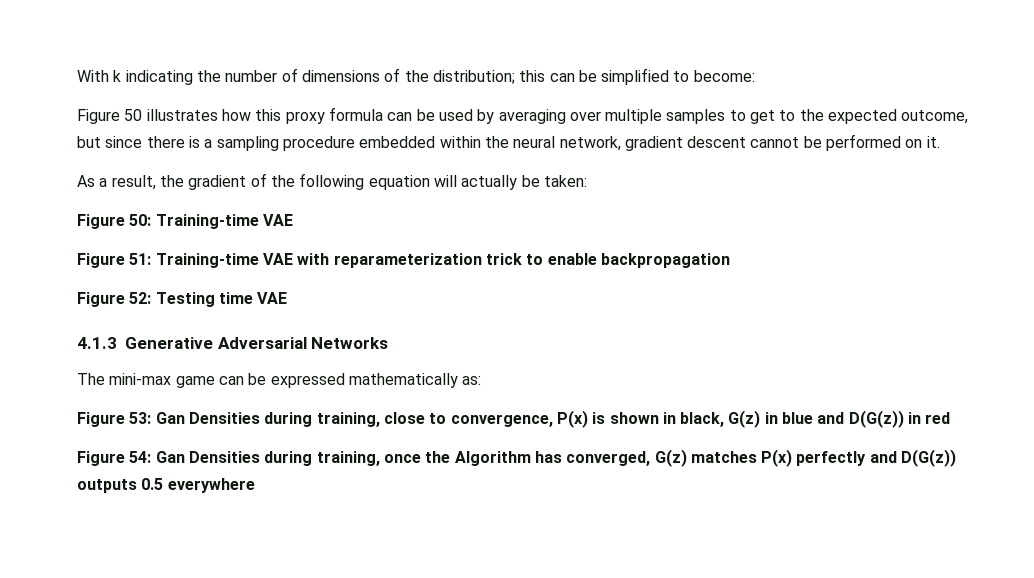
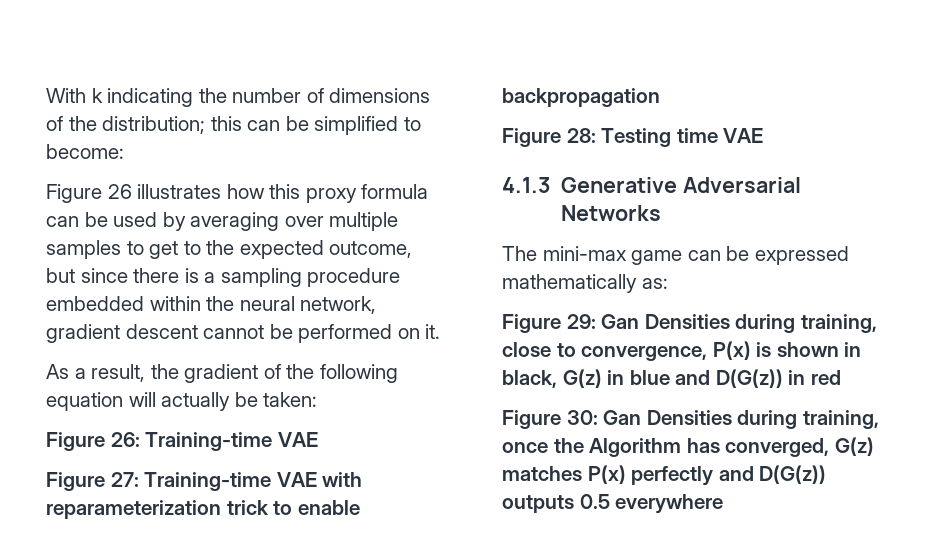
- Figure 50 illustrates how this proxy formula can be used by averaging over multiple samples to get to the expected outcome, but since there is a sampling procedure embedded within the neural network, gradient descent cannot be performed on it.
+ Figure 26 illustrates how this proxy formula can be used by averaging over multiple samples to get to the expected outcome, but since there is a sampling procedure embedded within the neural network, gradient descent cannot be performed on it.
- Figure 50: Training-time VAE
+ Figure 26: Training-time VAE
- Figure 51: Training-time VAE with reparameterization trick to enable backpropagation
+ Figure 27: Training-time VAE with reparameterization trick to enable backpropagation
- Figure 52: Testing time VAE
+ Figure 28: Testing time VAE
- Figure 53: Gan Densities during training, close to convergence, P(x) is shown in black, G(z) in blue and D(G(z)) in red
+ Figure 29: Gan Densities during training, close to convergence, P(x) is shown in black, G(z) in blue and D(G(z)) in red
- Figure 54: Gan Densities during training, once the Algorithm has converged, G(z) matches P(x) perfectly and D(G(z)) outputs 0.5 everywhere
+ Figure 30: Gan Densities during training, once the Algorithm has converged, G(z) matches P(x) perfectly and D(G(z)) outputs 0.5 everywhere

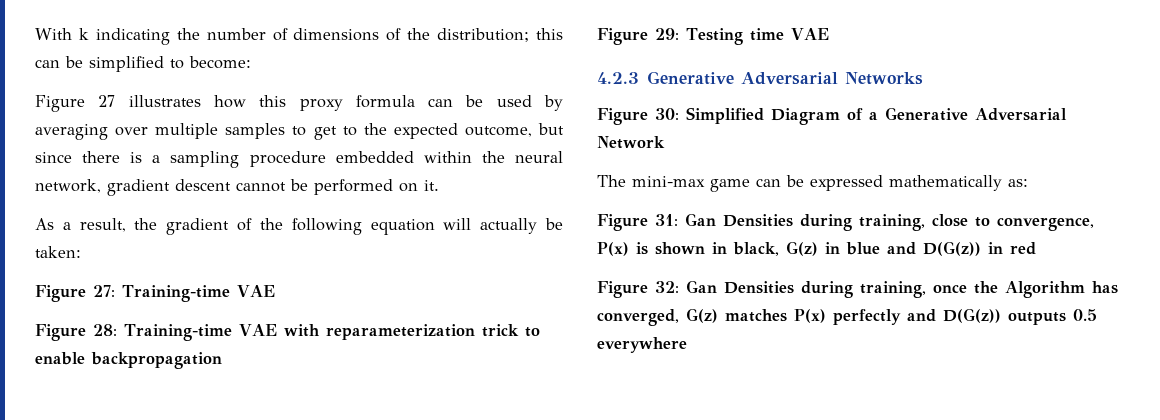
- Figure 26 illustrates how this proxy formula can be used by averaging over multiple samples to get to the expected outcome, but since there is a sampling procedure embedded within the neural network, gradient descent cannot be performed on it.
+ Figure 27 illustrates how this proxy formula can be used by averaging over multiple samples to get to the expected outcome, but since there is a sampling procedure embedded within the neural network, gradient descent cannot be performed on it.
- Figure 26: Training-time VAE
+ Figure 27: Training-time VAE
- Figure 27: Training-time VAE with reparameterization trick to enable backpropagation
+ Figure 28: Training-time VAE with reparameterization trick to enable backpropagation
- Figure 28: Testing time VAE
+ Figure 29: Testing time VAE
- 4.1.3 Generative Adversarial Networks
+ 4.2.3 Generative Adversarial Networks
+ Figure 30: Simplified Diagram of a Generative Adversarial Network
- Figure 29: Gan Densities during training, close to convergence, P(x) is shown in black, G(z) in blue and D(G(z)) in red
+ Figure 31: Gan Densities during training, close to convergence, P(x) is shown in black, G(z) in blue and D(G(z)) in red
- Figure 30: Gan Densities during training, once the Algorithm has converged, G(z) matches P(x) perfectly and D(G(z)) outputs 0.5 everywhere
+ Figure 32: Gan Densities during training, once the Algorithm has converged, G(z) matches P(x) perfectly and D(G(z)) outputs 0.5 everywhere

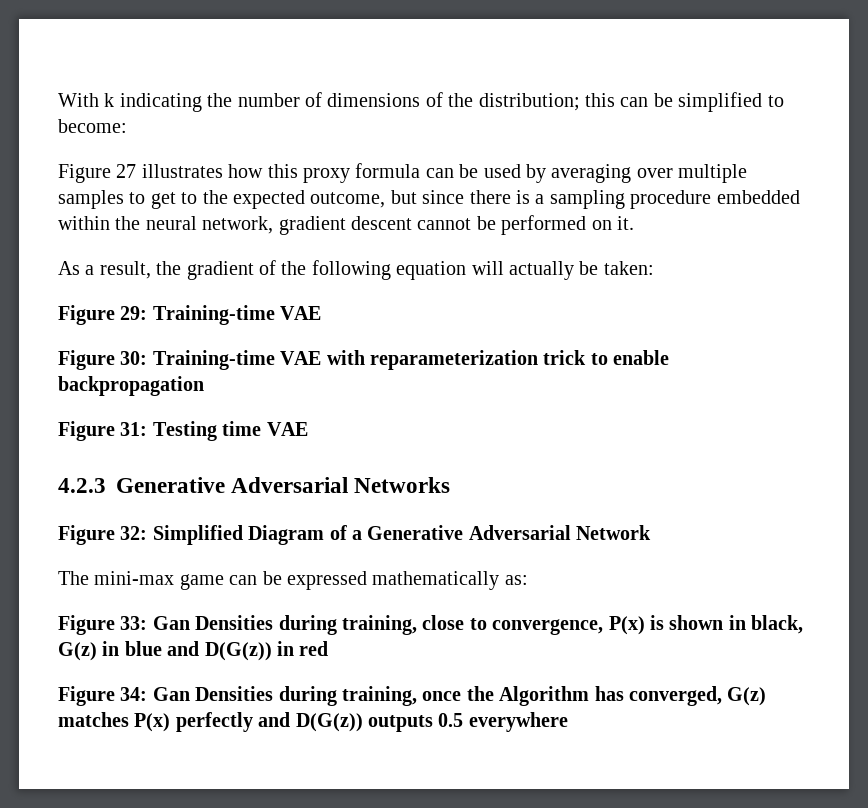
- Figure 27: Training-time VAE
+ Figure 29: Training-time VAE
- Figure 28: Training-time VAE with reparameterization trick to enable backpropagation
+ Figure 30: Training-time VAE with reparameterization trick to enable backpropagation
- Figure 29: Testing time VAE
+ Figure 31: Testing time VAE
- Figure 30: Simplified Diagram of a Generative Adversarial Network
+ Figure 32: Simplified Diagram of a Generative Adversarial Network
- Figure 31: Gan Densities during training, close to convergence, P(x) is shown in black, G(z) in blue and D(G(z)) in red
+ Figure 33: Gan Densities during training, close to convergence, P(x) is shown in black, G(z) in blue and D(G(z)) in red
- Figure 32: Gan Densities during training, once the Algorithm has converged, G(z) matches P(x) perfectly and D(G(z)) outputs 0.5 everywhere
+ Figure 34: Gan Densities during training, once the Algorithm has converged, G(z) matches P(x) perfectly and D(G(z)) outputs 0.5 everywhere

